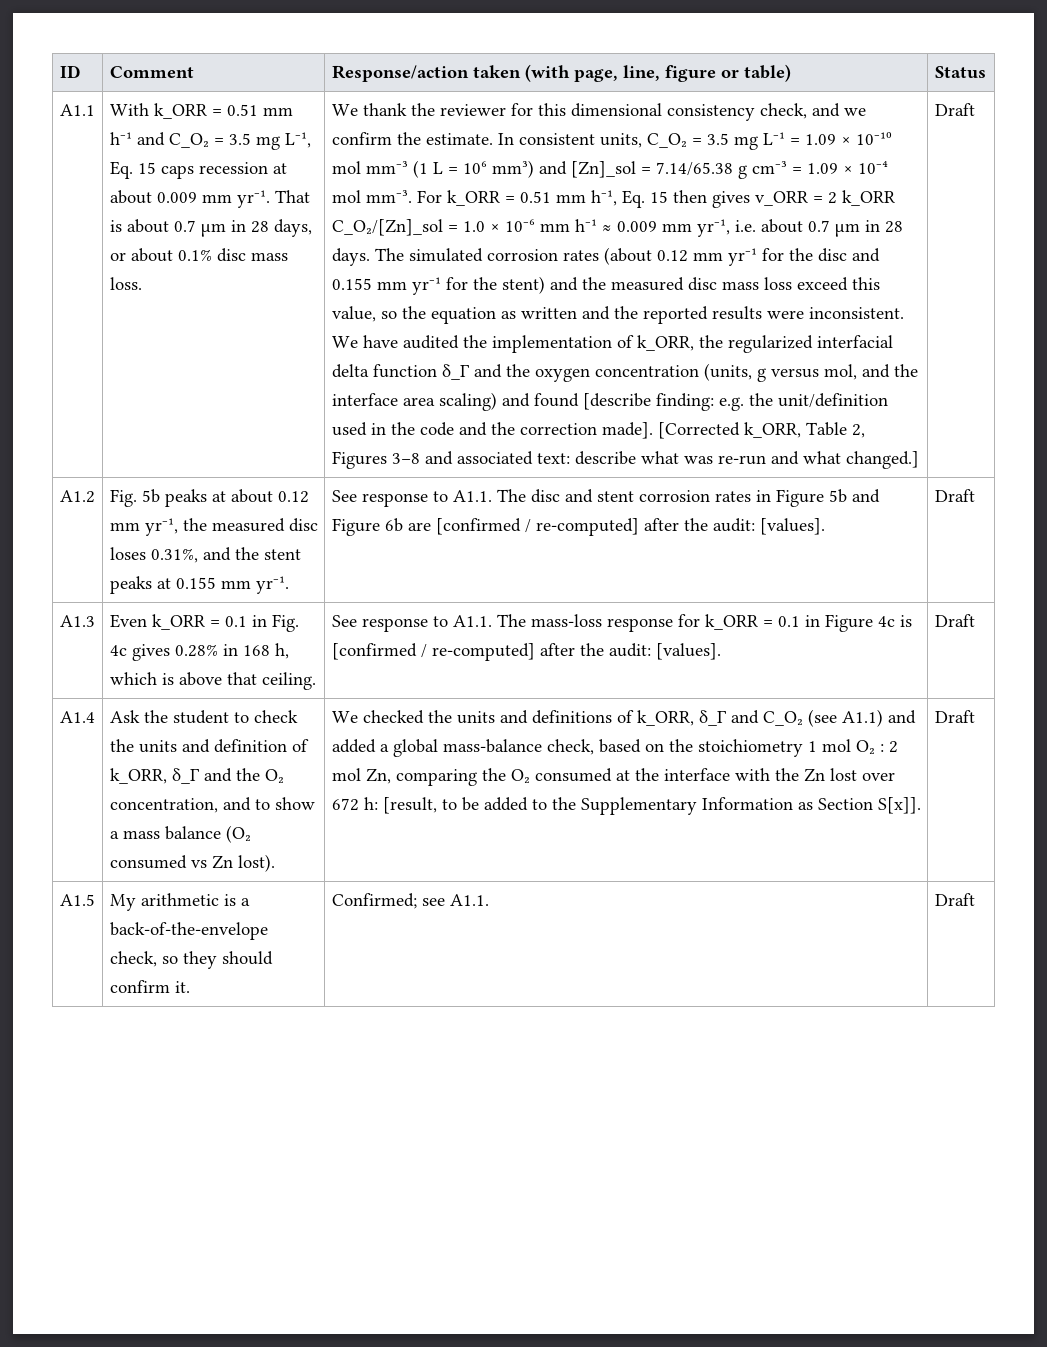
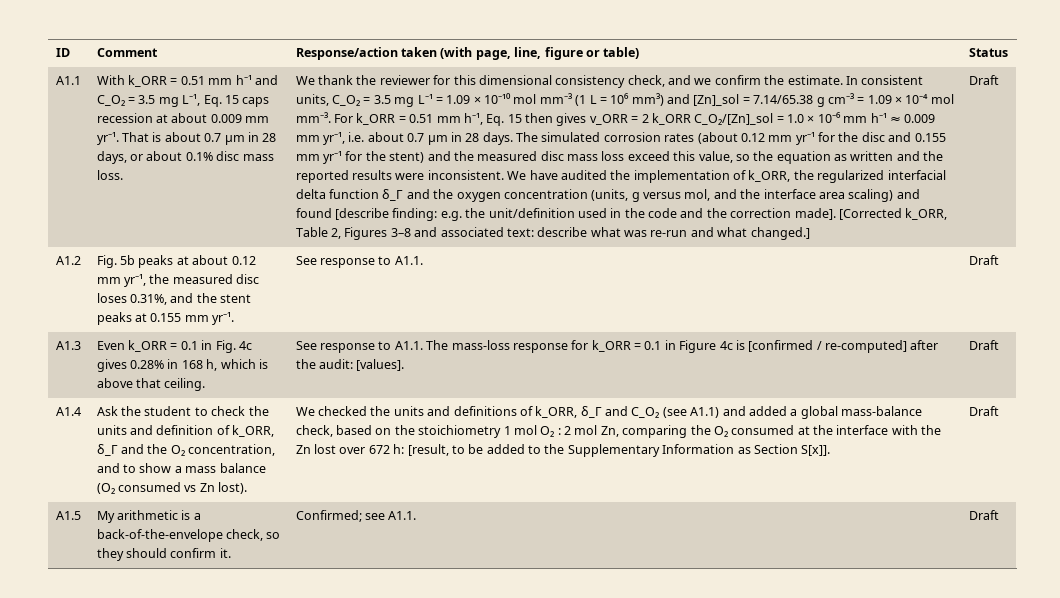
- Fig. 5b peaks at about 0.12 mm yr⁻¹, the measured disc loses 0.31%, and the stent peaks at 0.155 mm yr⁻¹. | See response to A1.1. The disc and stent corrosion rates in Figure 5b and Figure 6b are [confirmed / re-computed] after the audit: [values].
+ Fig. 5b peaks at about 0.12 mm yr⁻¹, the measured disc loses 0.31%, and the stent peaks at 0.155 mm yr⁻¹. | See response to A1.1.

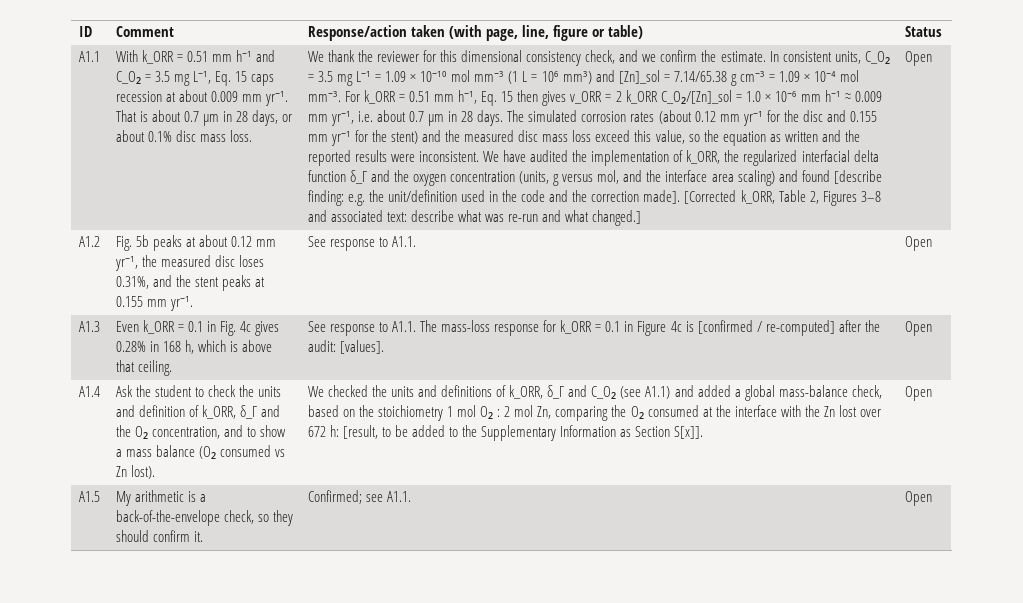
- [Corrected k_ORR, Table 2, Figures 3–8 and associated text: describe what was re-run and what changed.] | Draft
+ [Corrected k_ORR, Table 2, Figures 3–8 and associated text: describe what was re-run and what changed.] | Open
- A1.2 | Fig. 5b peaks at about 0.12 mm yr⁻¹, the measured disc loses 0.31%, and the stent peaks at 0.155 mm yr⁻¹. | See response to A1.1. | Draft
+ A1.2 | Fig. 5b peaks at about 0.12 mm yr⁻¹, the measured disc loses 0.31%, and the stent peaks at 0.155 mm yr⁻¹. | See response to A1.1. | Open
- See response to A1.1. The mass-loss response for k_ORR = 0.1 in Figure 4c is [confirmed / re-computed] after the audit: [values]. | Draft
+ See response to A1.1. The mass-loss response for k_ORR = 0.1 in Figure 4c is [confirmed / re-computed] after the audit: [values]. | Open
- We checked the units and definitions of k_ORR, δ_Γ and C_O₂ (see A1.1) and added a global mass-balance check, based on the stoichiometry 1 mol O₂ : 2 mol Zn, comparing the O₂ consumed at the interface with the Zn lost over 672 h: [result, to be added to the Supplementary Information as Section S[x]]. | Draft
+ We checked the units and definitions of k_ORR, δ_Γ and C_O₂ (see A1.1) and added a global mass-balance check, based on the stoichiometry 1 mol O₂ : 2 mol Zn, comparing the O₂ consumed at the interface with the Zn lost over 672 h: [result, to be added to the Supplementary Information as Section S[x]]. | Open
- A1.5 | My arithmetic is a back-of-the-envelope check, so they should confirm it. | Confirmed; see A1.1. | Draft
+ A1.5 | My arithmetic is a back-of-the-envelope check, so they should confirm it. | Confirmed; see A1.1. | Open

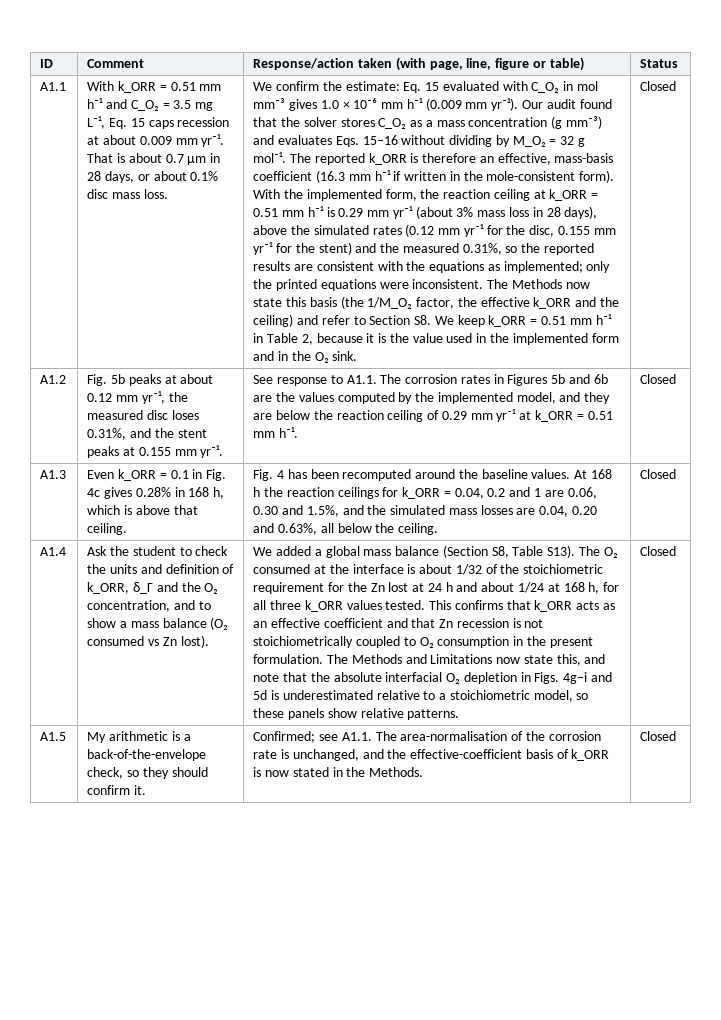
- We thank the reviewer for this dimensional consistency check, and we confirm the estimate. In consistent units, C_O₂ = 3.5 mg L⁻¹ = 1.09 × 10⁻¹⁰ mol mm⁻³ (1 L = 10⁶ mm³) and [Zn]_sol = 7.14/65.38 g cm⁻³ = 1.09 × 10⁻⁴ mol mm⁻³. For k_ORR = 0.51 mm h⁻¹, Eq. 15 then gives v_ORR = 2 k_ORR C_O₂/[Zn]_sol = 1.0 × 10⁻⁶ mm h⁻¹ ≈ 0.009 mm yr⁻¹, i.e. about 0.7 µm in 28 days. The simulated corrosion rates (about 0.12 mm yr⁻¹ for the disc and 0.155 mm yr⁻¹ for the stent) and the measured disc mass loss exceed this value, so the equation as written and the reported results were inconsistent. We have audited the implementation of k_ORR, the regularized interfacial delta function δ_Γ and the oxygen concentration (units, g versus mol, and the interface area scaling) and found [describe finding: e.g. the unit/definition used in the code and the correction made]. [Corrected k_ORR, Table 2, Figures 3–8 and associated text: describe what was re-run and what changed.] | Open
+ We confirm the estimate: Eq. 15 evaluated with C_O₂ in mol mm⁻³ gives 1.0 × 10⁻⁶ mm h⁻¹ (0.009 mm yr⁻¹). Our audit found that the solver stores C_O₂ as a mass concentration (g mm⁻³) and evaluates Eqs. 15–16 without dividing by M_O₂ = 32 g mol⁻¹. The reported k_ORR is therefore an effective, mass-basis coefficient (16.3 mm h⁻¹ if written in the mole-consistent form). With the implemented form, the reaction ceiling at k_ORR = 0.51 mm h⁻¹ is 0.29 mm yr⁻¹ (about 3% mass loss in 28 days), above the simulated rates (0.12 mm yr⁻¹ for the disc, 0.155 mm yr⁻¹ for the stent) and the measured 0.31%, so the reported results are consistent with the equations as implemented; only the printed equations were inconsistent. The Methods now state this basis (the 1/M_O₂ factor, the effective k_ORR and the ceiling) and refer to Section S8. We keep k_ORR = 0.51 mm h⁻¹ in Table 2, because it is the value used in the implemented form and in the O₂ sink. | Closed
- See response to A1.1. | Open
+ See response to A1.1. The corrosion rates in Figures 5b and 6b are the values computed by the implemented model, and they are below the reaction ceiling of 0.29 mm yr⁻¹ at k_ORR = 0.51 mm h⁻¹. | Closed
- See response to A1.1. The mass-loss response for k_ORR = 0.1 in Figure 4c is [confirmed / re-computed] after the audit: [values]. | Open
+ Fig. 4 has been recomputed around the baseline values. At 168 h the reaction ceilings for k_ORR = 0.04, 0.2 and 1 are 0.06, 0.30 and 1.5%, and the simulated mass losses are 0.04, 0.20 and 0.63%, all below the ceiling. | Closed
- We checked the units and definitions of k_ORR, δ_Γ and C_O₂ (see A1.1) and added a global mass-balance check, based on the stoichiometry 1 mol O₂ : 2 mol Zn, comparing the O₂ consumed at the interface with the Zn lost over 672 h: [result, to be added to the Supplementary Information as Section S[x]]. | Open
+ We added a global mass balance (Section S8, Table S13). The O₂ consumed at the interface is about 1/32 of the stoichiometric requirement for the Zn lost at 24 h and about 1/24 at 168 h, for all three k_ORR values tested. This confirms that k_ORR acts as an effective coefficient and that Zn recession is not stoichiometrically coupled to O₂ consumption in the present formulation. The Methods and Limitations now state this, and note that the absolute interfacial O₂ depletion in Figs. 4g–i and 5d is underestimated relative to a stoichiometric model, so these panels show relative patterns. | Closed
- A1.5 | My arithmetic is a back-of-the-envelope check, so they should confirm it. | Confirmed; see A1.1. | Open
+ A1.5 | My arithmetic is a back-of-the-envelope check, so they should confirm it. | Confirmed; see A1.1. The area-normalisation of the corrosion rate is unchanged, and the effective-coefficient basis of k_ORR is now stated in the Methods. | Closed

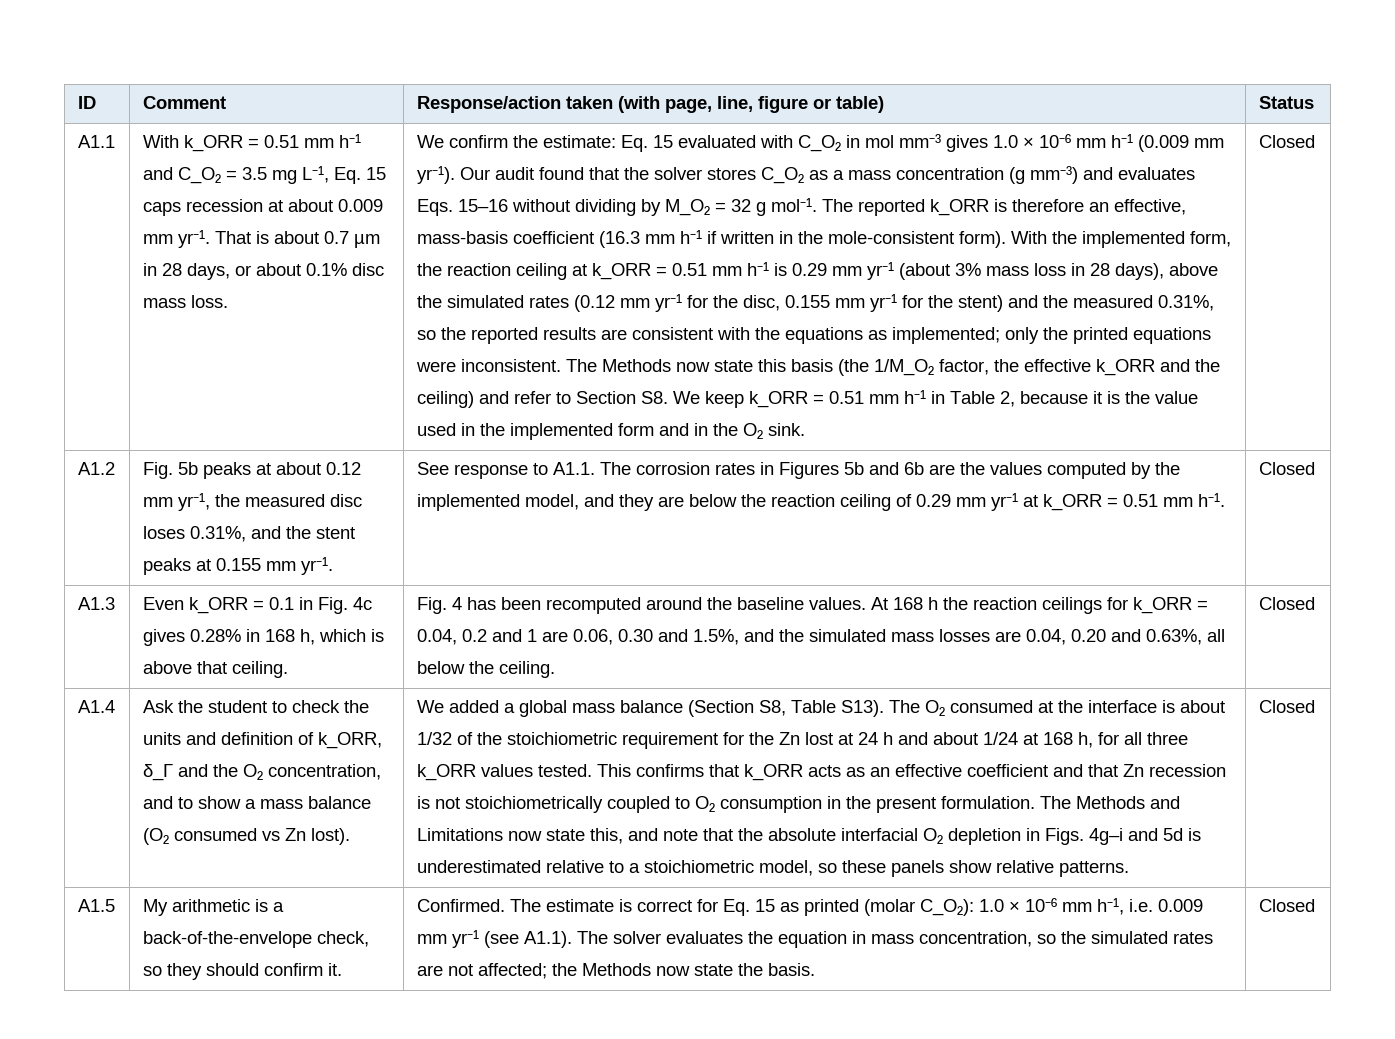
- Confirmed; see A1.1. The area-normalisation of the corrosion rate is unchanged, and the effective-coefficient basis of k_ORR is now stated in the Methods.
+ Confirmed. The estimate is correct for Eq. 15 as printed (molar C_O₂): 1.0 × 10⁻⁶ mm h⁻¹, i.e. 0.009 mm yr⁻¹ (see A1.1). The solver evaluates the equation in mass concentration, so the simulated rates are not affected; the Methods now state the basis.

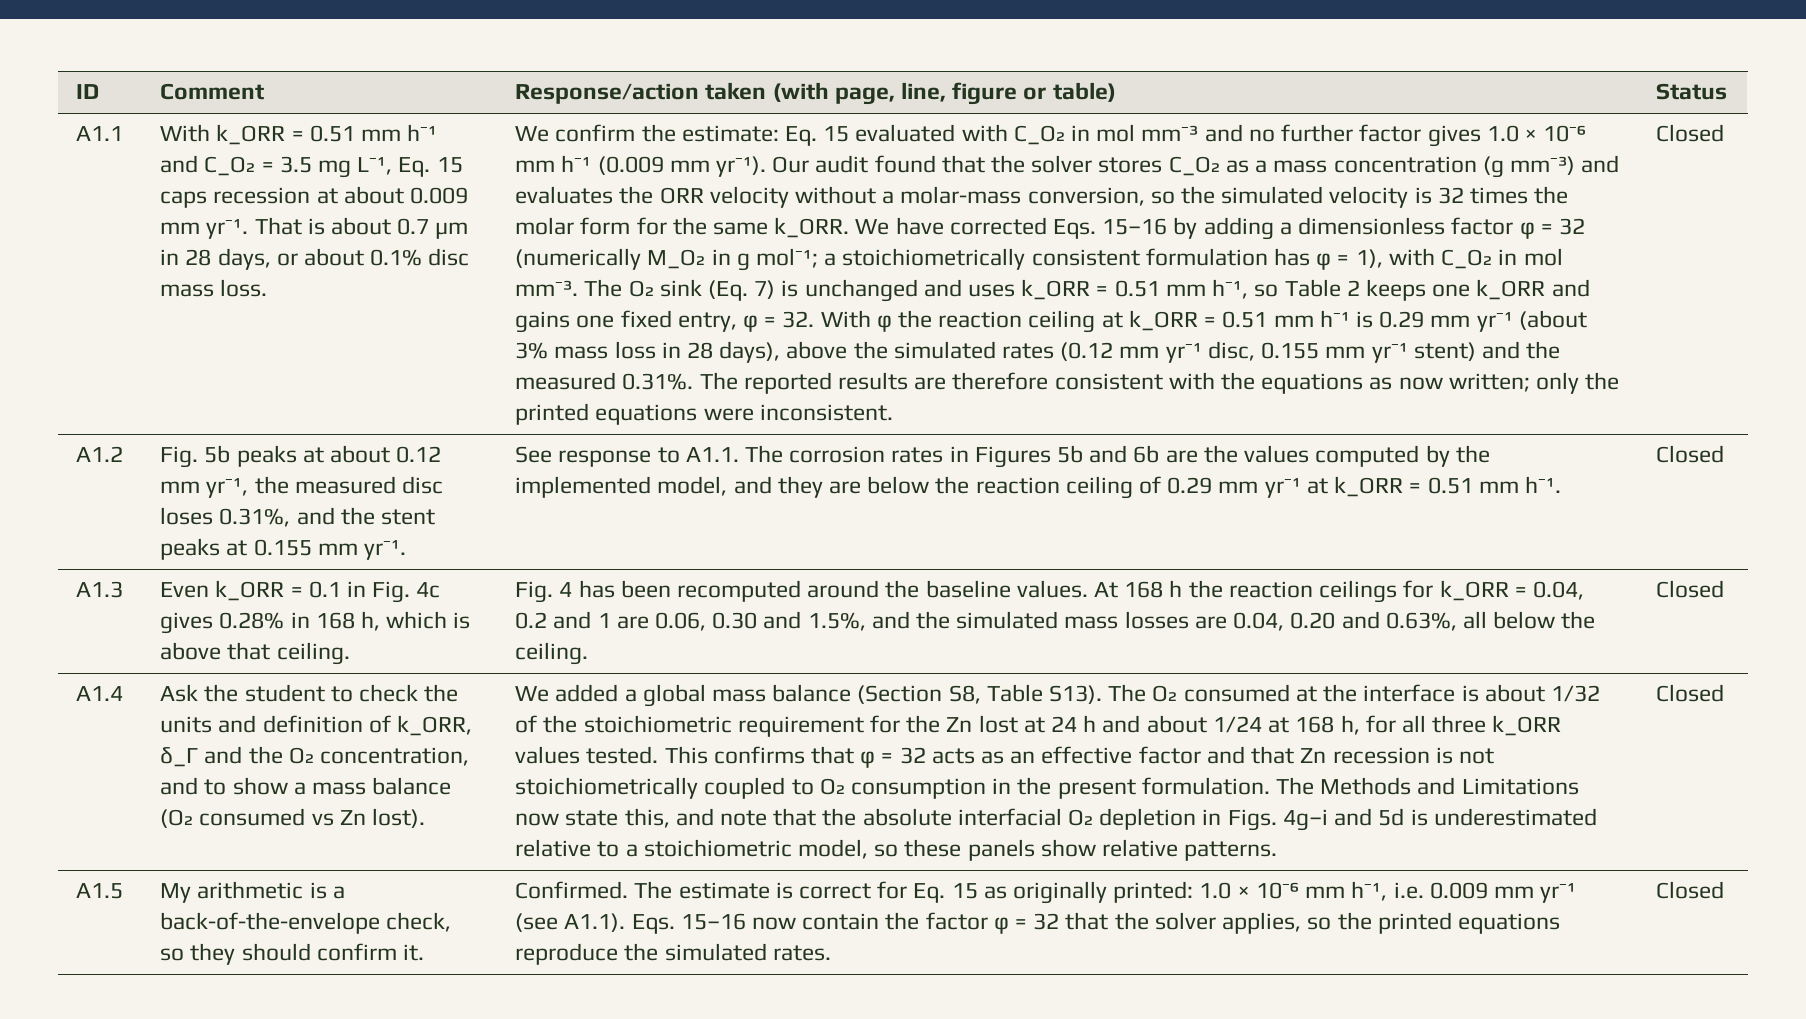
- We confirm the estimate: Eq. 15 evaluated with C_O₂ in mol mm⁻³ gives 1.0 × 10⁻⁶ mm h⁻¹ (0.009 mm yr⁻¹).
+ We confirm the estimate: Eq. 15 evaluated with C_O₂ in mol mm⁻³ and no further factor gives 1.0 × 10⁻⁶ mm h⁻¹ (0.009 mm yr⁻¹).
- Our audit found that the solver stores C_O₂ as a mass concentration (g mm⁻³) and evaluates Eqs. 15–16 without dividing by M_O₂ = 32 g mol⁻¹. The reported k_ORR is therefore an effective, mass-basis coefficient (16.3 mm h⁻¹ if written in the mole-consistent form). With the implemented form, the reaction ceiling at k_ORR = 0.51 mm h⁻¹ is 0.29 mm yr⁻¹ (about 3% mass loss in 28 days), above the simulated rates (0.12 mm yr⁻¹ for the disc, 0.155 mm yr⁻¹ for the stent) and the measured 0.31%, so the reported results are consistent with the equations as implemented;
+ Our audit found that the solver stores C_O₂ as a mass concentration (g mm⁻³) and evaluates the ORR velocity without a molar-mass conversion, so the simulated velocity is 32 times the molar form for the same k_ORR. We have corrected Eqs. 15–16 by adding a dimensionless factor φ = 32 (numerically M_O₂ in g mol⁻¹; a stoichiometrically consistent formulation has φ = 1), with C_O₂ in mol mm⁻³. The O₂ sink (Eq. 7) is unchanged and uses k_ORR = 0.51 mm h⁻¹, so Table 2 keeps one k_ORR and gains one fixed entry, φ = 32. With φ the reaction ceiling at k_ORR = 0.51 mm h⁻¹ is 0.29 mm yr⁻¹ (about 3% mass loss in 28 days), above the simulated rates (0.12 mm yr⁻¹ disc, 0.155 mm yr⁻¹ stent) and the measured 0.31%. The reported results are therefore consistent with the equations as now written;
- The Methods now state this basis (the 1/M_O₂ factor, the effective k_ORR and the ceiling) and refer to Section S8. We keep k_ORR = 0.51 mm h⁻¹ in Table 2, because it is the value used in the implemented form and in the O₂ sink.
- This confirms that k_ORR acts as an effective coefficient and that Zn recession is not stoichiometrically coupled to O₂ consumption in the present formulation.
+ This confirms that φ = 32 acts as an effective factor and that Zn recession is not stoichiometrically coupled to O₂ consumption in the present formulation.
- The estimate is correct for Eq. 15 as printed (molar C_O₂): 1.0 × 10⁻⁶ mm h⁻¹, i.e. 0.009 mm yr⁻¹ (see A1.1). The solver evaluates the equation in mass concentration, so the simulated rates are not affected; the Methods now state the basis.
+ The estimate is correct for Eq. 15 as originally printed: 1.0 × 10⁻⁶ mm h⁻¹, i.e. 0.009 mm yr⁻¹ (see A1.1). Eqs. 15–16 now contain the factor φ = 32 that the solver applies, so the printed equations reproduce the simulated rates.

